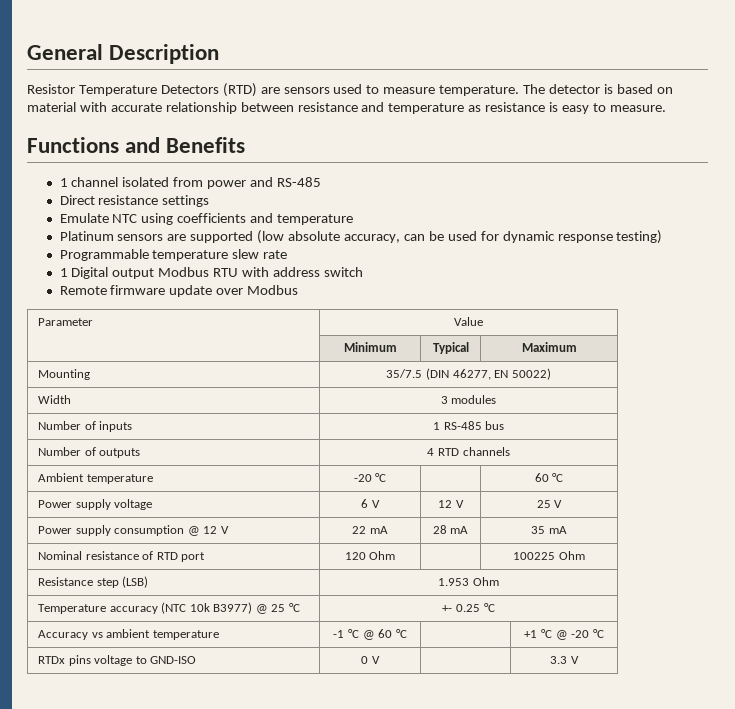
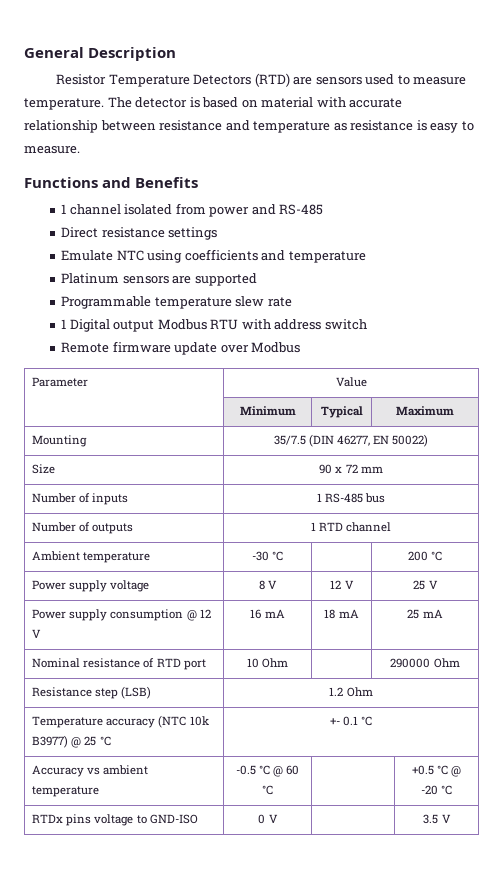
- Platinum sensors are supported (low absolute accuracy, can be used for dynamic response testing)
+ Platinum sensors are supported
- Width | 3 modules
+ Size | 90 x 72 mm
- Number of outputs | 4 RTD channels
+ Number of outputs | 1 RTD channel
- Ambient temperature | -20 °C | | 60 °C
+ Ambient temperature | -30 °C | | 200 °C
- Power supply voltage | 6 V | 12 V | 25 V
+ Power supply voltage | 8 V | 12 V | 25 V
- Power supply consumption @ 12 V | 22 mA | 28 mA | 35 mA
+ Power supply consumption @ 12 V | 16 mA | 18 mA | 25 mA
- Nominal resistance of RTD port | 120 Ohm | | 100225 Ohm
+ Nominal resistance of RTD port | 10 Ohm | | 290000 Ohm
- Resistance step (LSB) | 1.953 Ohm
+ Resistance step (LSB) | 1.2 Ohm
- Temperature accuracy (NTC 10k B3977) @ 25 °C | +- 0.25 °C
+ Temperature accuracy (NTC 10k B3977) @ 25 °C | +- 0.1 °C
- Accuracy vs ambient temperature | -1 °C @ 60 °C | | +1 °C @ -20 °C
+ Accuracy vs ambient temperature | -0.5 °C @ 60 °C | | +0.5 °C @ -20 °C
- RTDx pins voltage to GND-ISO | 0 V | | 3.3 V
+ RTDx pins voltage to GND-ISO | 0 V | | 3.5 V

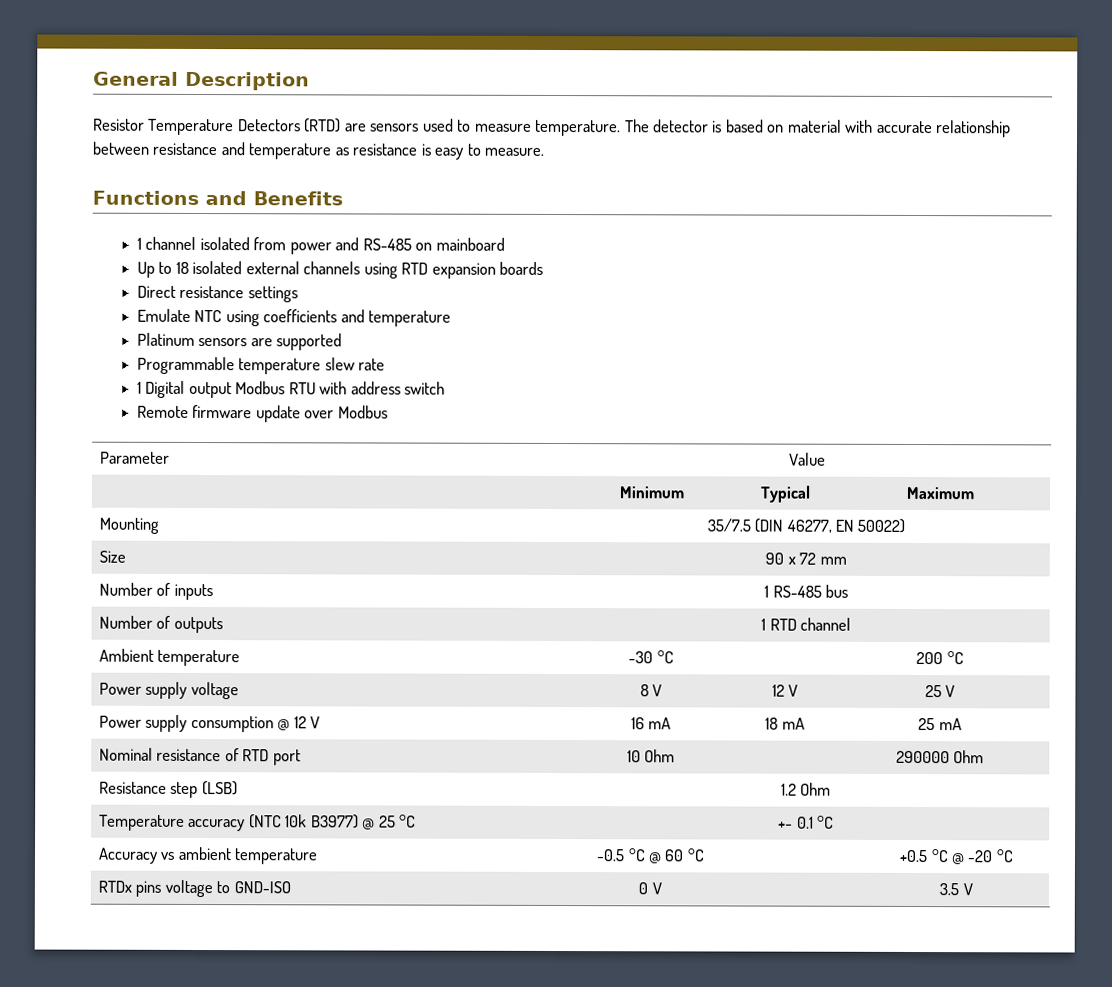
- 1 channel isolated from power and RS-485
+ 1 channel isolated from power and RS-485 on mainboard
+ Up to 18 isolated external channels using RTD expansion boards

